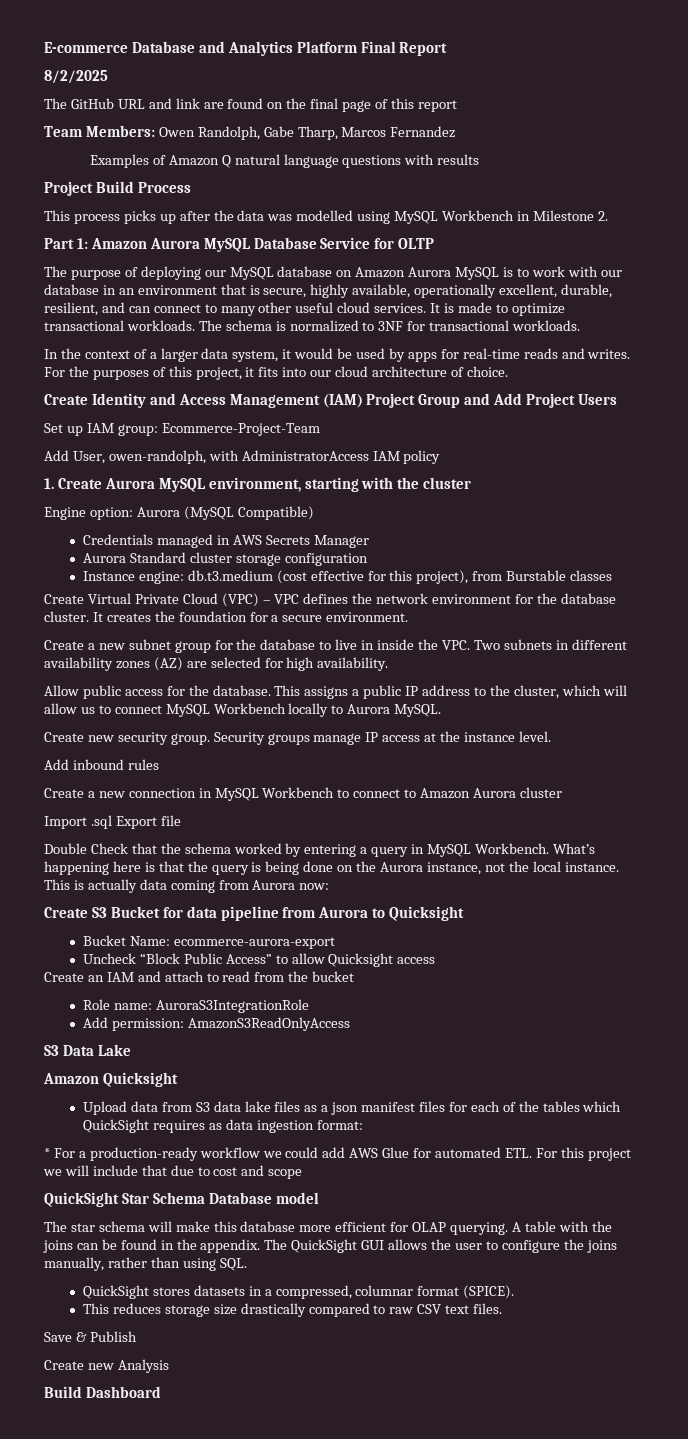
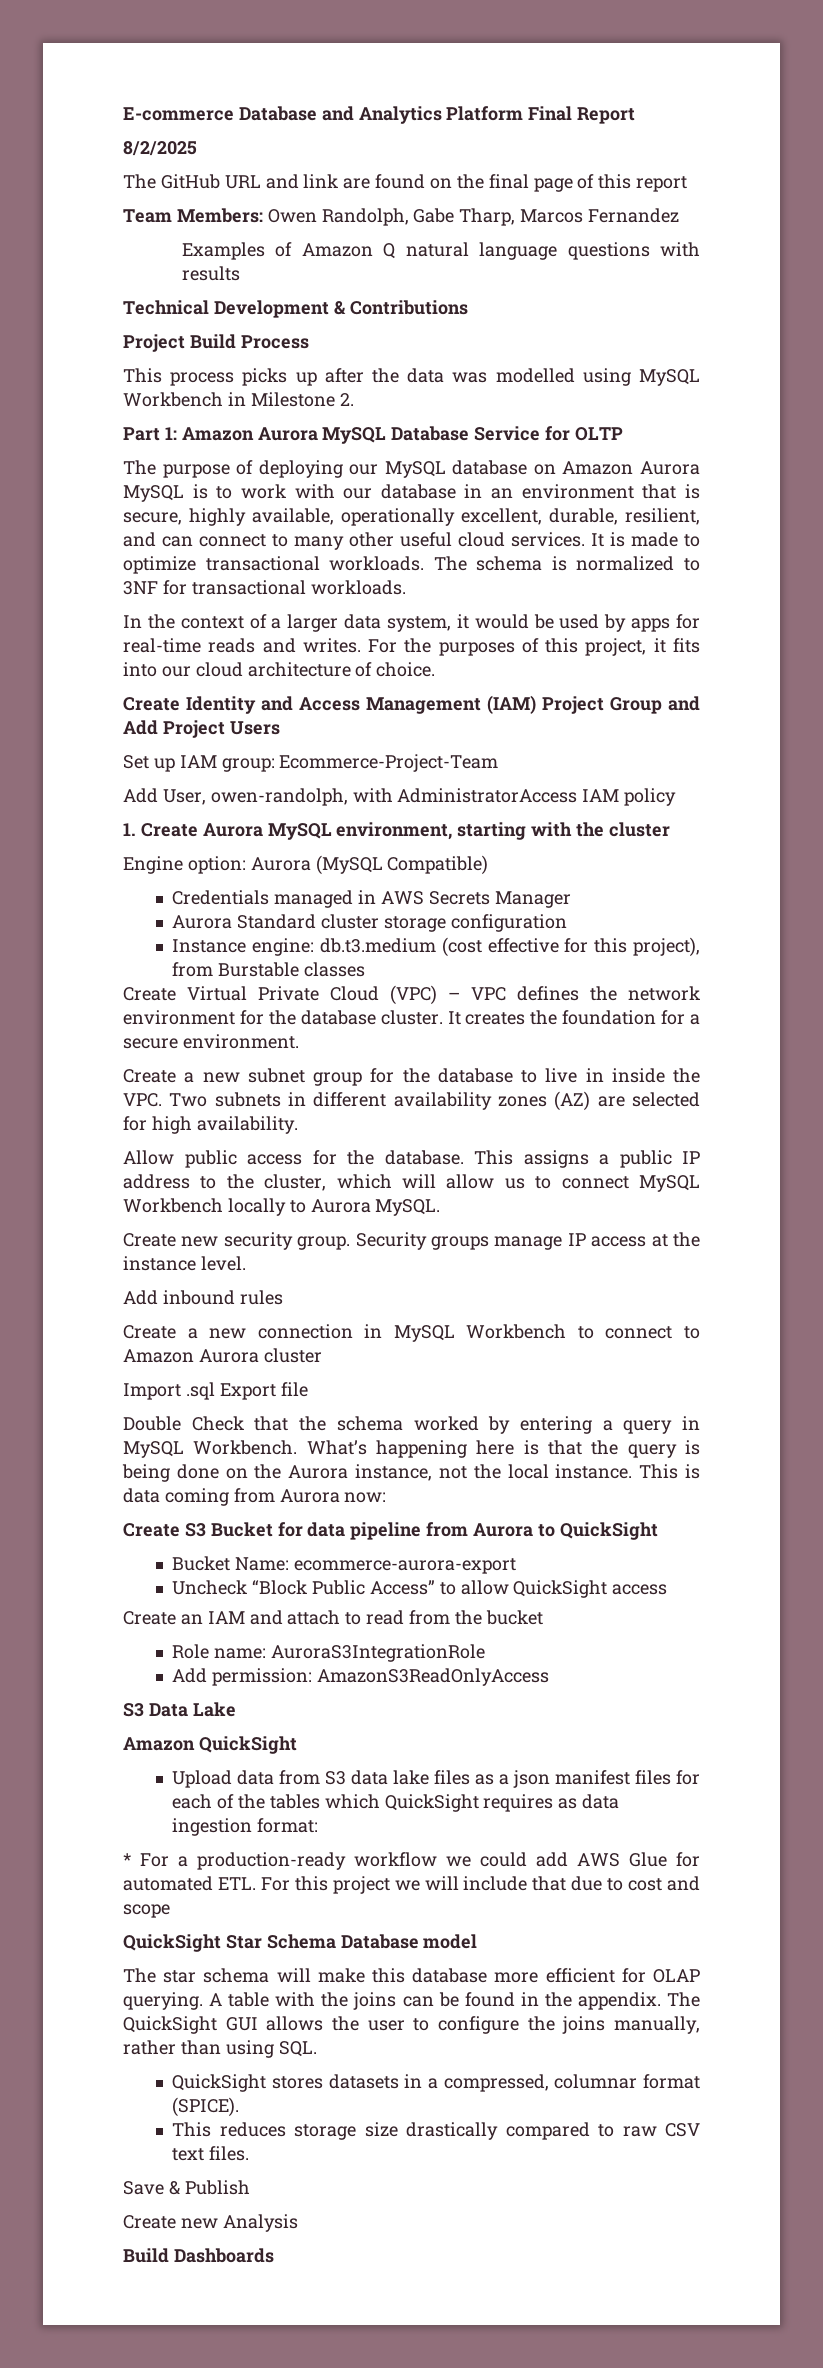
+ Technical Development & Contributions
- This is actually data coming from Aurora now:
+ This is data coming from Aurora now:
- Create S3 Bucket for data pipeline from Aurora to Quicksight
+ Create S3 Bucket for data pipeline from Aurora to QuickSight
- Uncheck “Block Public Access” to allow Quicksight access
+ Uncheck “Block Public Access” to allow QuickSight access
- Amazon Quicksight
+ Amazon QuickSight
- Build Dashboard
+ Build Dashboards

